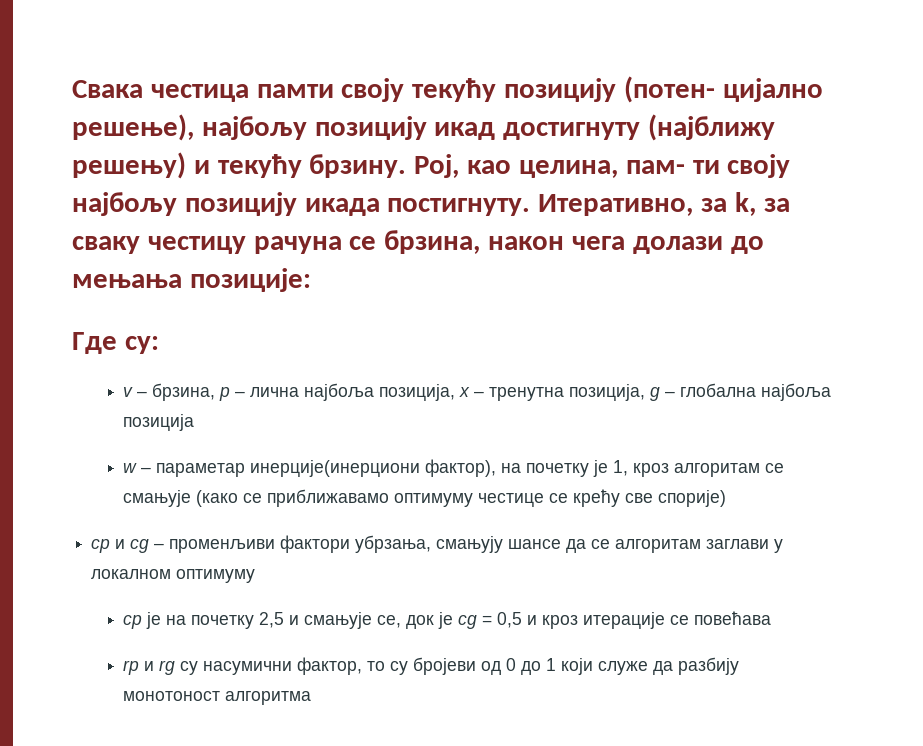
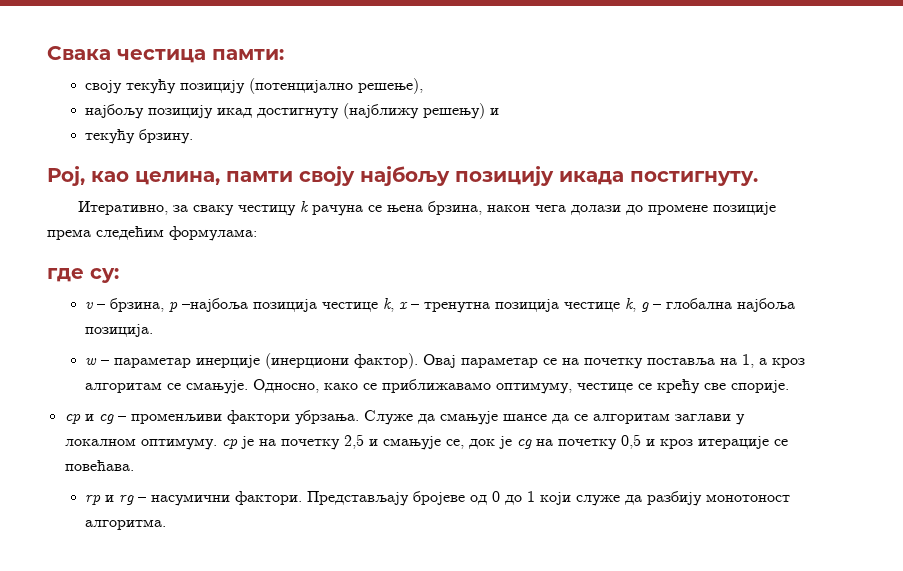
- Свака честица памти своју текућу позицију (потен- цијално решење), најбољу позицију икад достигнуту (најближу решењу) и текућу брзину. Рој, као целина, пам- ти своју најбољу позицију икада постигнуту. Итеративно, за k, за сваку честицу рачуна се брзина, након чега долази до мењања позиције:
- Где су:
+ Свака честица памти:
+ своју текућу позицију (потенцијално решење),
+ најбољу позицију икад достигнуту (најближу решењу) и
+ текућу брзину.
+ Рој, као целина, памти своју најбољу позицију икада постигнуту.
+ Итеративно, за сваку честицу k рачуна се њена брзина, након чега долази до промене позиције према следећим формулама:
+ где су:
- v – брзина, p – лична најбоља позиција, x – тренутна позиција, g – глобална најбоља позиција
+ v – брзина, p –најбоља позиција честице k, x – тренутна позиција честице k, g – глобална најбоља позиција.
- w – параметар инерције(инерциони фактор), на почетку је 1, кроз алгоритам се смањује (како се приближавамо оптимуму честице се крећу све спорије)
+ w – параметар инерције (инерциони фактор). Овај параметар се на почетку поставља на 1, а кроз алгоритам се смањује. Односно, како се приближавамо оптимуму, честице се крећу све спорије.
- cp и cg – променљиви фактори убрзања, смањују шансе да се алгоритам заглави у локалном оптимуму
- cp је на почетку 2,5 и смањује се, док је cg = 0,5 и кроз итерације се повећава
+ cp и cg – променљиви фактори убрзања. Служе да смањује шансе да се алгоритам заглави у локалном оптимуму. cp је на почетку 2,5 и смањује се, док је cg на почетку 0,5 и кроз итерације се повећава.
- rp и rg су насумични фактор, то су бројеви од 0 до 1 који служе да разбију монотоност алгоритма
+ rp и rg – насумични фактори. Представљају бројеве од 0 до 1 који служе да разбију монотоност алгоритма.

